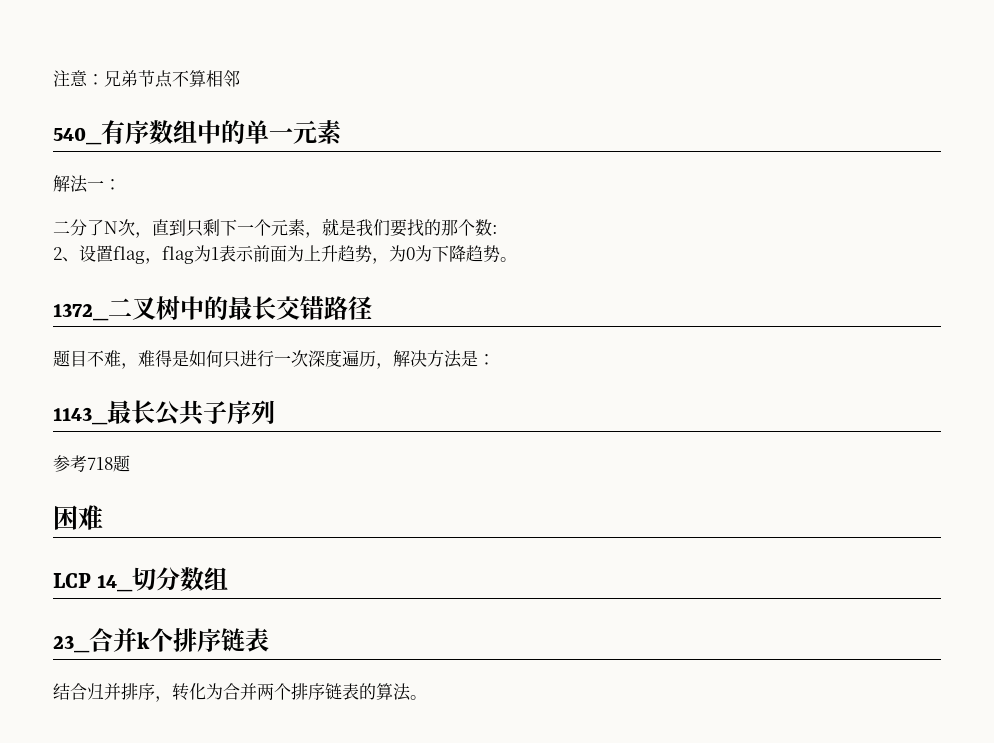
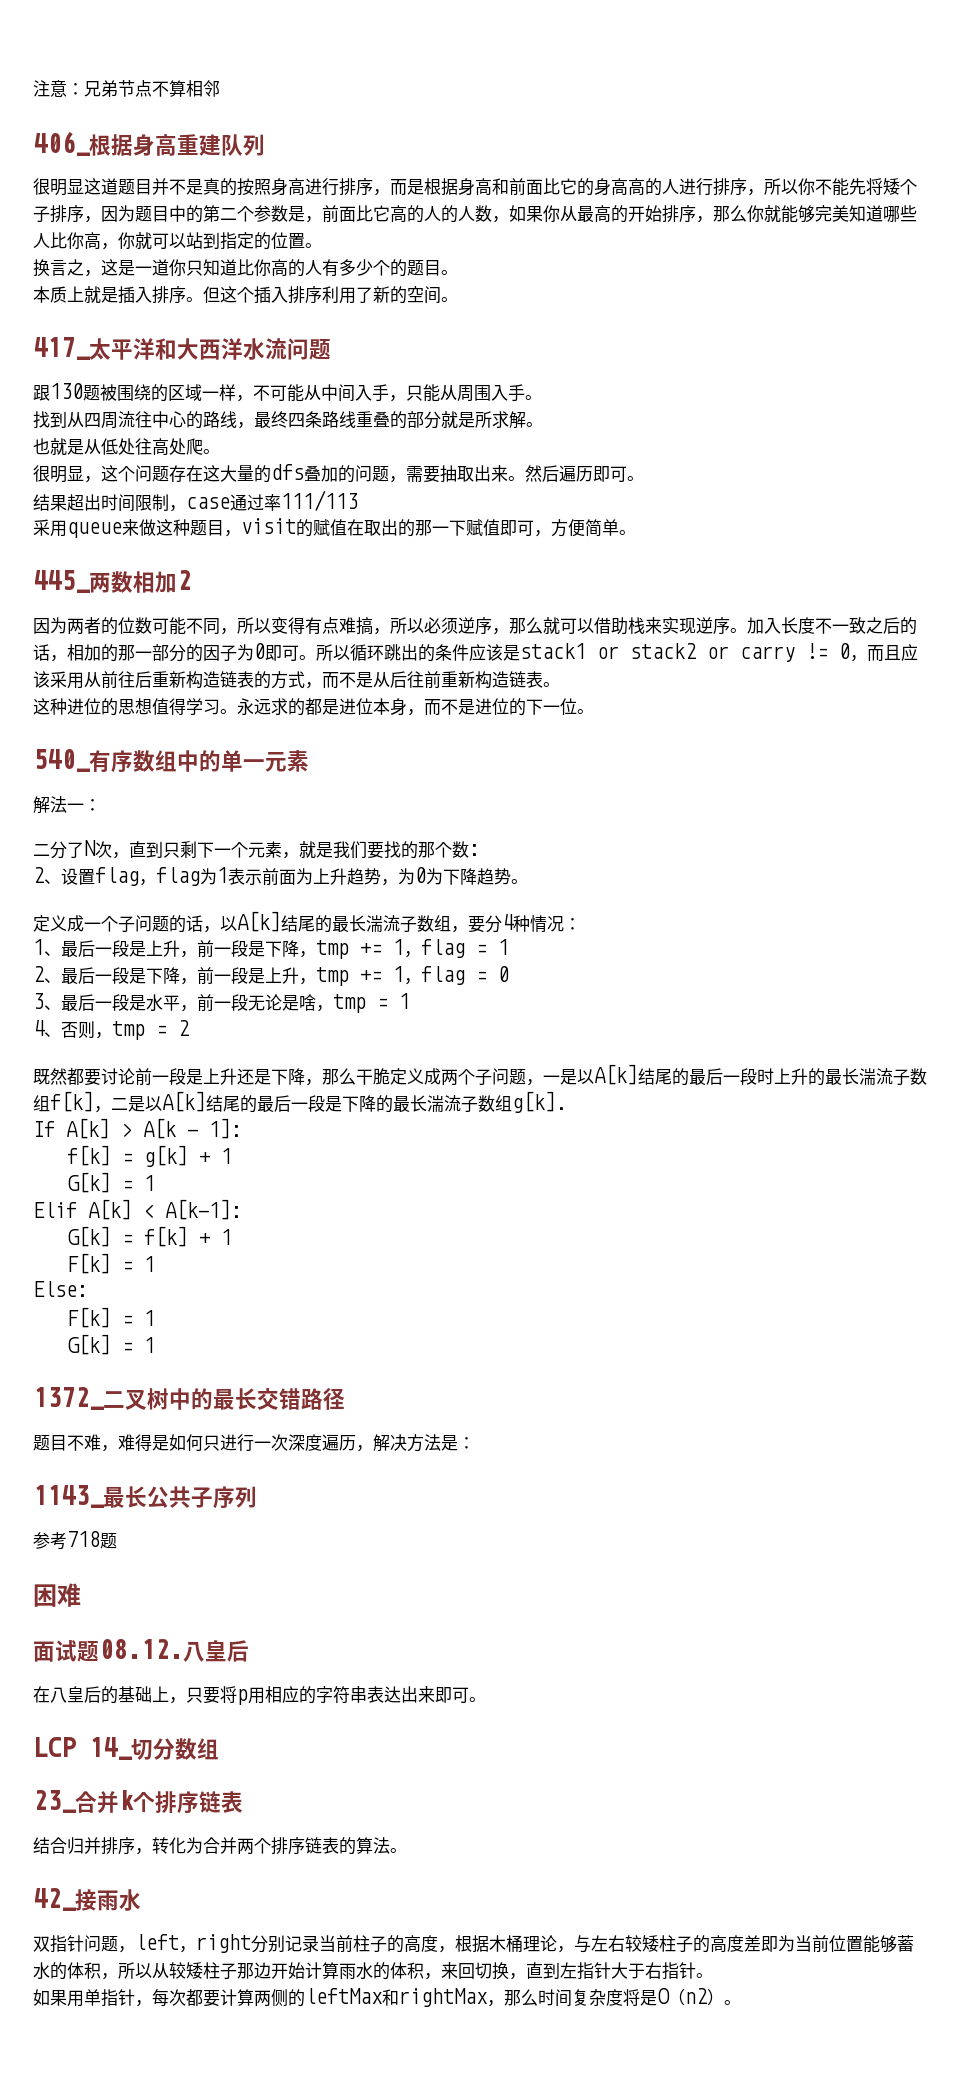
+ 406_根据身高重建队列
+ 很明显这道题目并不是真的按照身高进行排序，而是根据身高和前面比它的身高高的人进行排序，所以你不能先将矮个子排序，因为题目中的第二个参数是，前面比它高的人的人数，如果你从最高的开始排序，那么你就能够完美知道哪些人比你高，你就可以站到指定的位置。
+ 换言之，这是一道你只知道比你高的人有多少个的题目。
+ 本质上就是插入排序。但这个插入排序利用了新的空间。
+ 417_太平洋和大西洋水流问题
+ 跟130题被围绕的区域一样，不可能从中间入手，只能从周围入手。
+ 找到从四周流往中心的路线，最终四条路线重叠的部分就是所求解。
+ 也就是从低处往高处爬。
+ 很明显，这个问题存在这大量的dfs叠加的问题，需要抽取出来。然后遍历即可。
+ 结果超出时间限制，case通过率111/113
+ 采用queue来做这种题目，visit的赋值在取出的那一下赋值即可，方便简单。
+ 445_两数相加2
+ 因为两者的位数可能不同，所以变得有点难搞，所以必须逆序，那么就可以借助栈来实现逆序。加入长度不一致之后的话，相加的那一部分的因子为0即可。所以循环跳出的条件应该是stack1 or stack2 or carry != 0，而且应该采用从前往后重新构造链表的方式，而不是从后往前重新构造链表。
+ 这种进位的思想值得学习。永远求的都是进位本身，而不是进位的下一位。
+ 定义成一个子问题的话，以A[k]结尾的最长湍流子数组，要分4种情况：
+ 1、最后一段是上升，前一段是下降，tmp += 1，flag = 1
+ 2、最后一段是下降，前一段是上升，tmp += 1，flag = 0
+ 3、最后一段是水平，前一段无论是啥，tmp = 1
+ 4、否则，tmp = 2
+ 既然都要讨论前一段是上升还是下降，那么干脆定义成两个子问题，一是以A[k]结尾的最后一段时上升的最长湍流子数组f[k]，二是以A[k]结尾的最后一段是下降的最长湍流子数组g[k].
+ If A[k] > A[k - 1]:
+ f[k] = g[k] + 1
+ G[k] = 1
+ Elif A[k] < A[k-1]:
+ G[k] = f[k] + 1
+ F[k] = 1
+ Else:
+ F[k] = 1
+ G[k] = 1
+ 面试题08.12.八皇后
+ 在八皇后的基础上，只要将p用相应的字符串表达出来即可。
+ 42_接雨水
+ 双指针问题，left，right分别记录当前柱子的高度，根据木桶理论，与左右较矮柱子的高度差即为当前位置能够蓄水的体积，所以从较矮柱子那边开始计算雨水的体积，来回切换，直到左指针大于右指针。
+ 如果用单指针，每次都要计算两侧的leftMax和rightMax，那么时间复杂度将是O（n2）。

